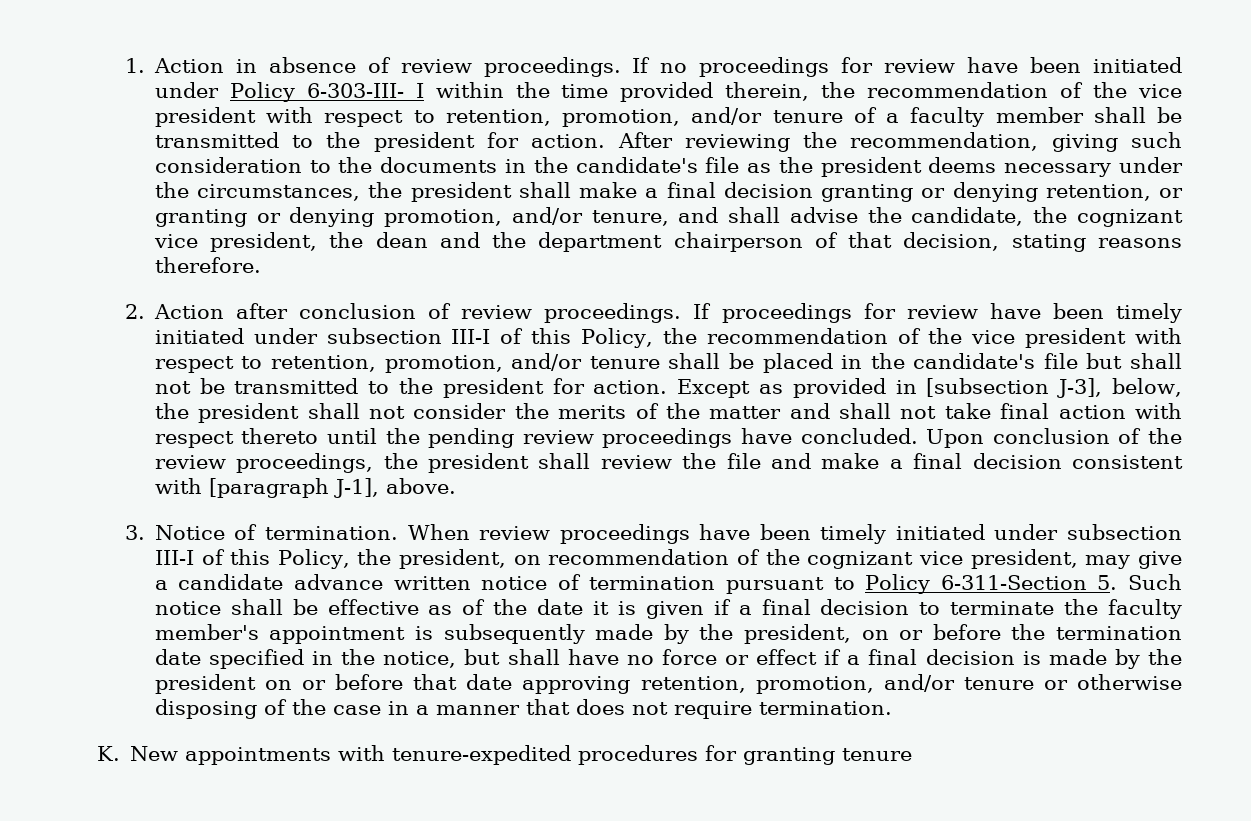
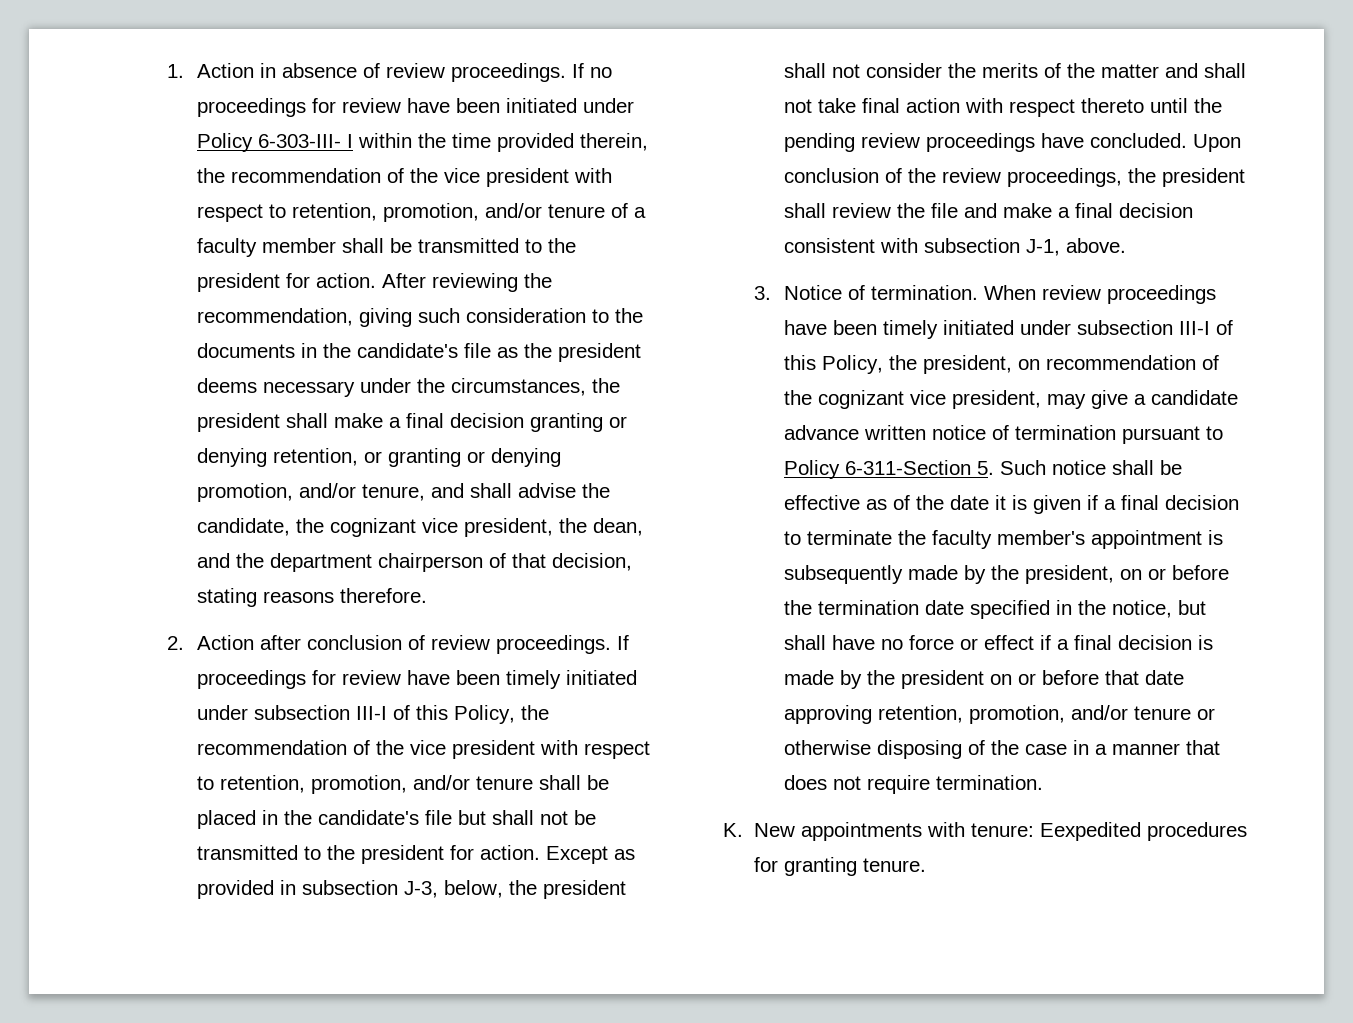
- After reviewing the recommendation, giving such consideration to the documents in the candidate's file as the president deems necessary under the circumstances, the president shall make a final decision granting or denying retention, or granting or denying promotion, and/or tenure, and shall advise the candidate, the cognizant vice president, the dean and the department chairperson of that decision, stating reasons therefore.
+ After reviewing the recommendation, giving such consideration to the documents in the candidate's file as the president deems necessary under the circumstances, the president shall make a final decision granting or denying retention, or granting or denying promotion, and/or tenure, and shall advise the candidate, the cognizant vice president, the dean, and the department chairperson of that decision, stating reasons therefore.
- Except as provided in [subsection J-3], below, the president shall not consider the merits of the matter and shall not take final action with respect thereto until the pending review proceedings have concluded.
+ Except as provided in subsection J-3, below, the president shall not consider the merits of the matter and shall not take final action with respect thereto until the pending review proceedings have concluded.
- Upon conclusion of the review proceedings, the president shall review the file and make a final decision consistent with [paragraph J-1], above.
+ Upon conclusion of the review proceedings, the president shall review the file and make a final decision consistent with subsection J-1, above.
- K. New appointments with tenure-expedited procedures for granting tenure
+ K. New appointments with tenure: Eexpedited procedures for granting tenure.

